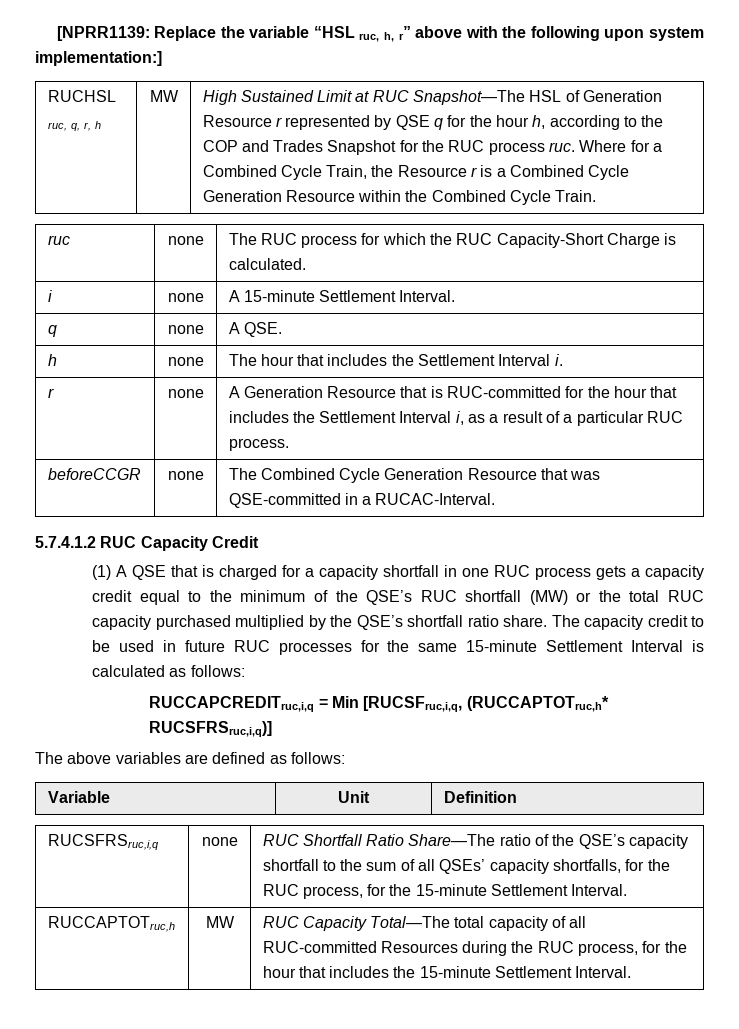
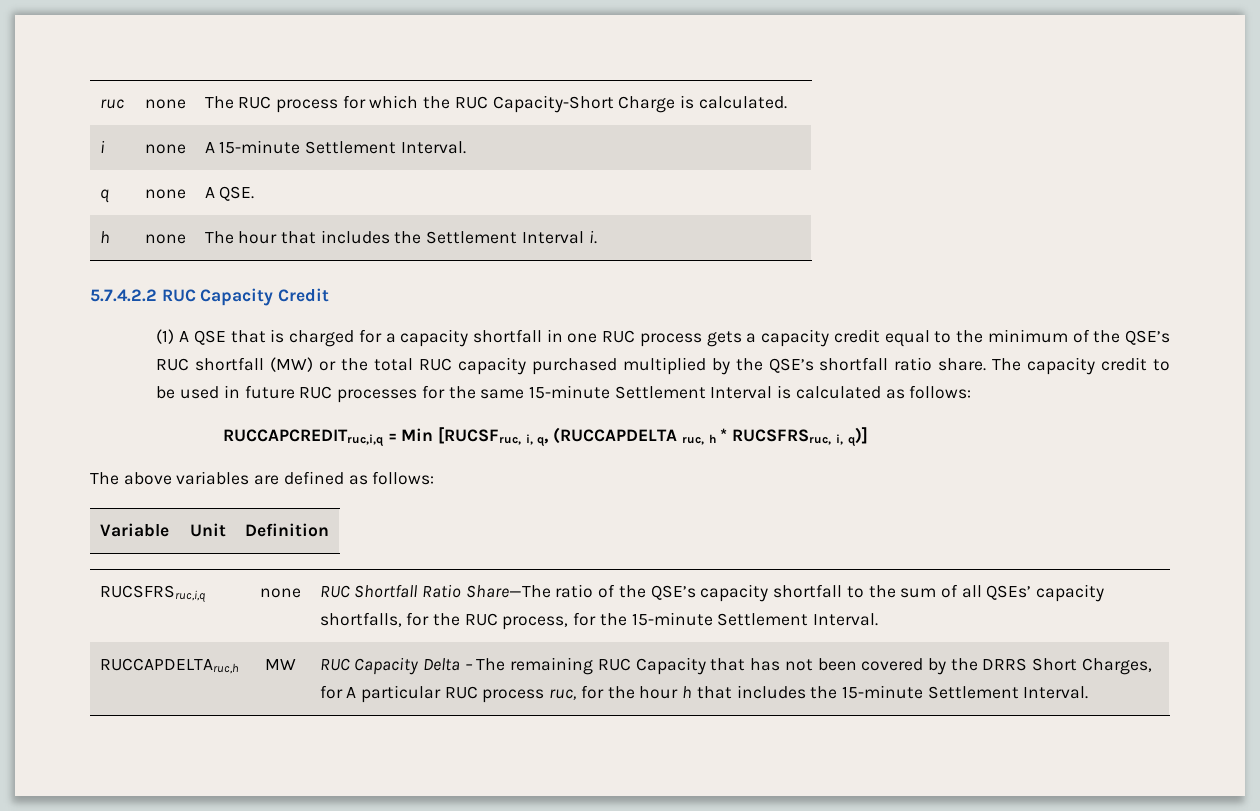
- [NPRR1139: Replace the variable “HSL ruc, h, r” above with the following upon system implementation:]
- RUCHSL ruc, q, r, h | MW | High Sustained Limit at RUC Snapshot—The HSL of Generation Resource r represented by QSE q for the hour h, according to the COP and Trades Snapshot for the RUC process ruc. Where for a Combined Cycle Train, the Resource r is a Combined Cycle Generation Resource within the Combined Cycle Train.
- r | none | A Generation Resource that is RUC-committed for the hour that includes the Settlement Interval i, as a result of a particular RUC process.
- beforeCCGR | none | The Combined Cycle Generation Resource that was QSE-committed in a RUCAC-Interval.
- 5.7.4.1.2 RUC Capacity Credit
+ 5.7.4.2.2 RUC Capacity Credit
- RUCCAPCREDITruc,i,q = Min [RUCSFruc,i,q, (RUCCAPTOTruc,h* RUCSFRSruc,i,q)]
+ RUCCAPCREDITruc,i,q = Min [RUCSFruc, i, q, (RUCCAPDELTA ruc, h * RUCSFRSruc, i, q)]
- RUCCAPTOTruc,h | MW | RUC Capacity Total—The total capacity of all RUC-committed Resources during the RUC process, for the hour that includes the 15-minute Settlement Interval.
+ RUCCAPDELTAruc,h | MW | RUC Capacity Delta – The remaining RUC Capacity that has not been covered by the DRRS Short Charges, for A particular RUC process ruc, for the hour h that includes the 15-minute Settlement Interval.

